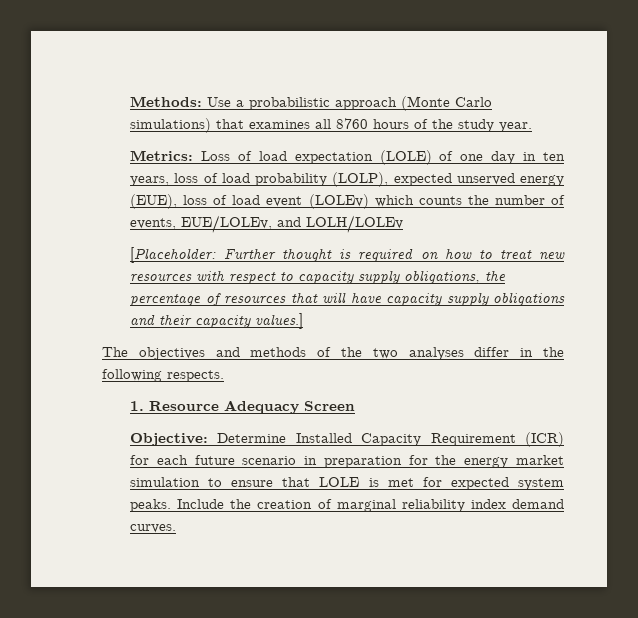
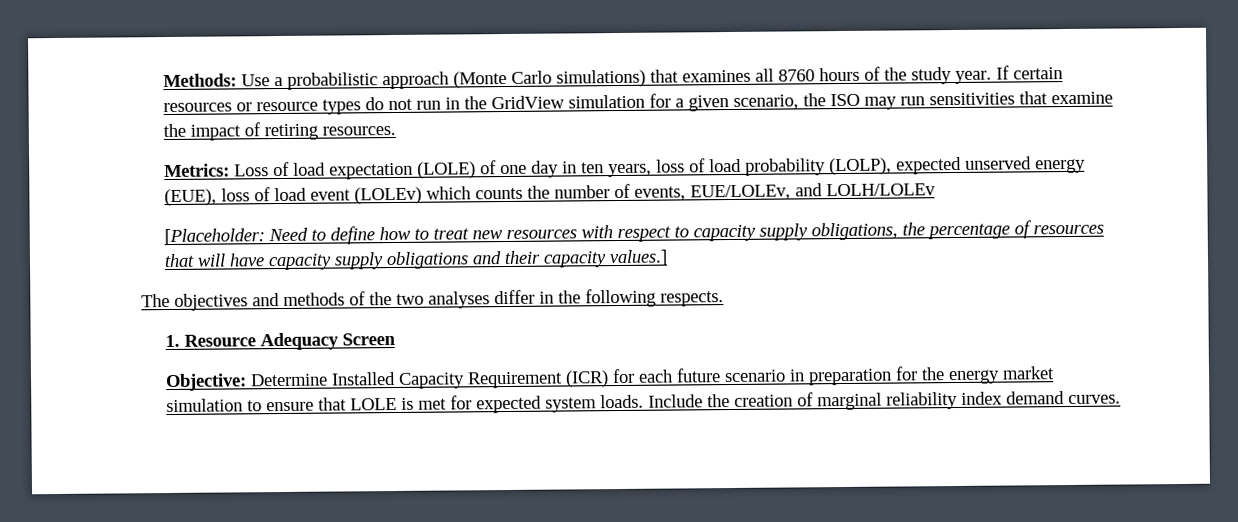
+ If certain resources or resource types do not run in the GridView simulation for a given scenario, the ISO may run sensitivities that examine the impact of retiring resources.
- [Placeholder: Further thought is required on how to treat new resources with respect to capacity supply obligations, the percentage of resources that will have capacity supply obligations and their capacity values.]
+ [Placeholder: Need to define how to treat new resources with respect to capacity supply obligations, the percentage of resources that will have capacity supply obligations and their capacity values.]
- Objective: Determine Installed Capacity Requirement (ICR) for each future scenario in preparation for the energy market simulation to ensure that LOLE is met for expected system peaks.
+ Objective: Determine Installed Capacity Requirement (ICR) for each future scenario in preparation for the energy market simulation to ensure that LOLE is met for expected system loads.

